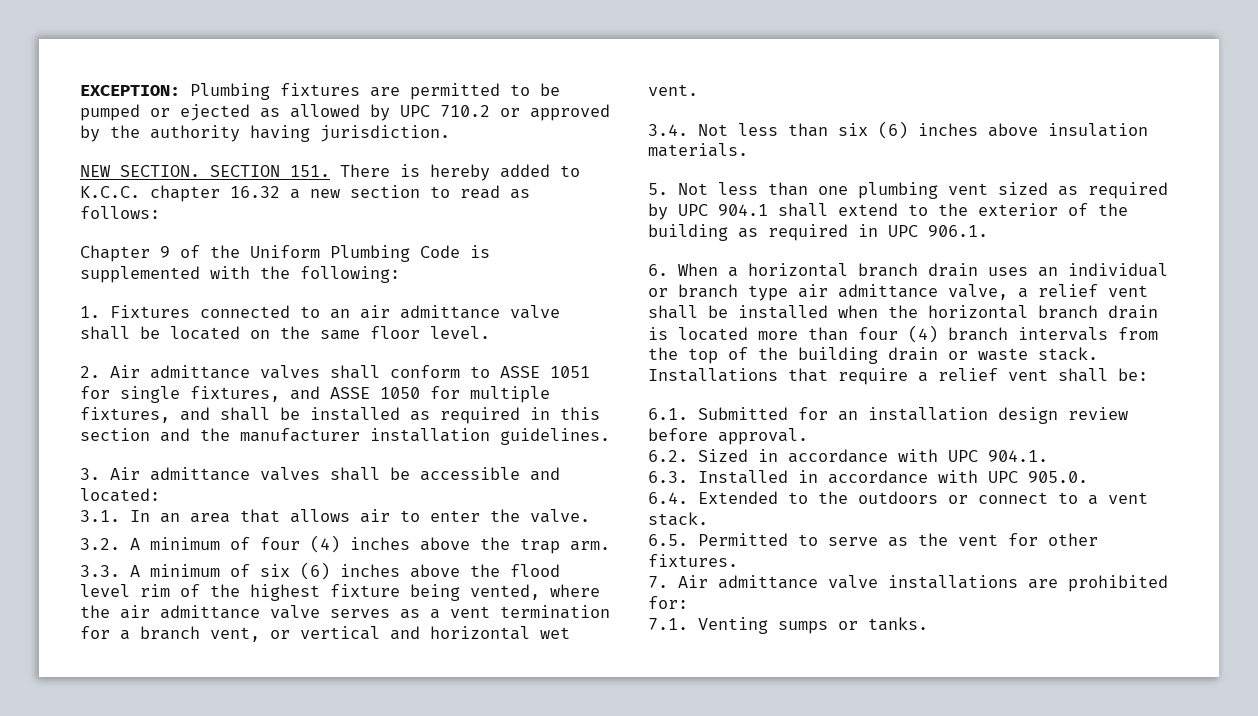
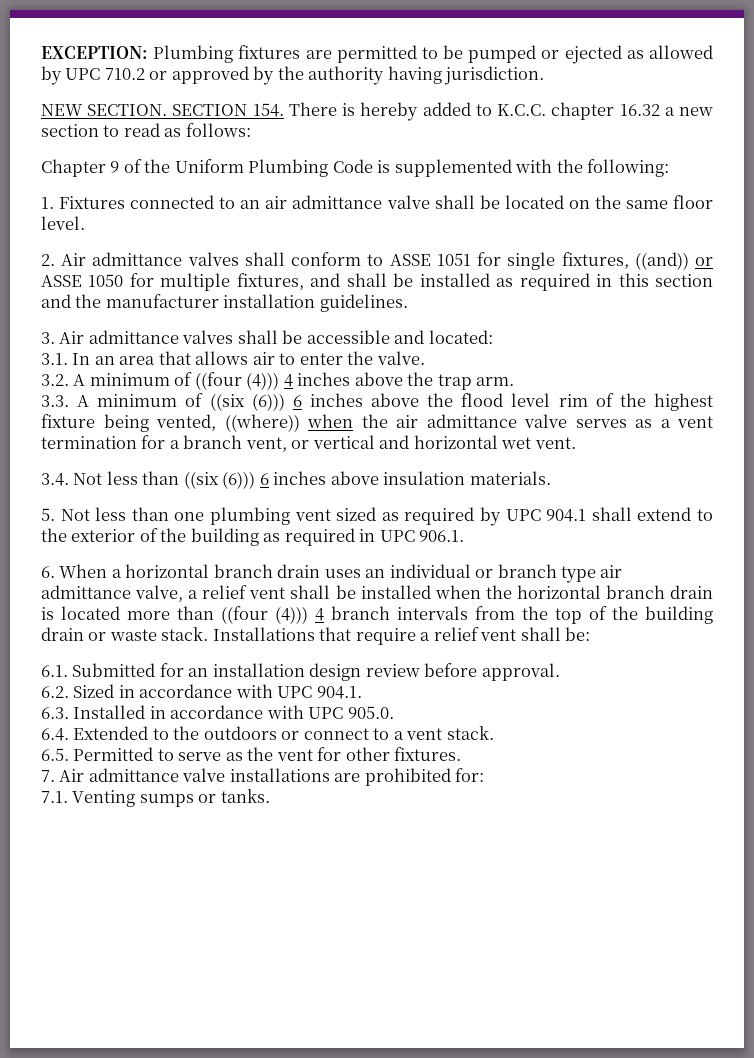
- SECTION 151. There is hereby added to K.C.C. chapter 16.32 a new section to read as follows:
+ SECTION 154. There is hereby added to K.C.C. chapter 16.32 a new section to read as follows:
- 2. Air admittance valves shall conform to ASSE 1051 for single fixtures, and ASSE 1050 for multiple fixtures, and shall be installed as required in this section and the manufacturer installation guidelines.
+ 2. Air admittance valves shall conform to ASSE 1051 for single fixtures, ((and)) or ASSE 1050 for multiple fixtures, and shall be installed as required in this section and the manufacturer installation guidelines.
- 3.2. A minimum of four (4) inches above the trap arm.
+ 3.2. A minimum of ((four (4))) 4 inches above the trap arm.
- 3.3. A minimum of six (6) inches above the flood level rim of the highest fixture being vented, where the air admittance valve serves as a vent termination for a branch vent, or vertical and horizontal wet vent.
+ 3.3. A minimum of ((six (6))) 6 inches above the flood level rim of the highest fixture being vented, ((where)) when the air admittance valve serves as a vent termination for a branch vent, or vertical and horizontal wet vent.
- 3.4. Not less than six (6) inches above insulation materials.
+ 3.4. Not less than ((six (6))) 6 inches above insulation materials.
- 6. When a horizontal branch drain uses an individual or branch type air admittance valve, a relief vent shall be installed when the horizontal branch drain is located more than four (4) branch intervals from the top of the building drain or waste stack.
+ 6. When a horizontal branch drain uses an individual or branch type air admittance valve, a relief vent shall be installed when the horizontal branch drain is located more than ((four (4))) 4 branch intervals from the top of the building drain or waste stack.

